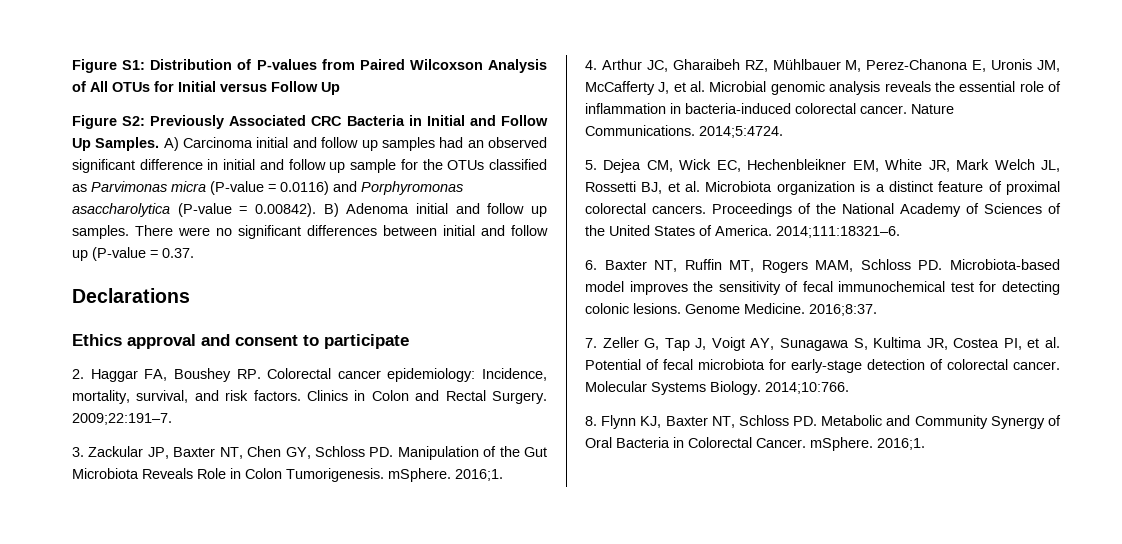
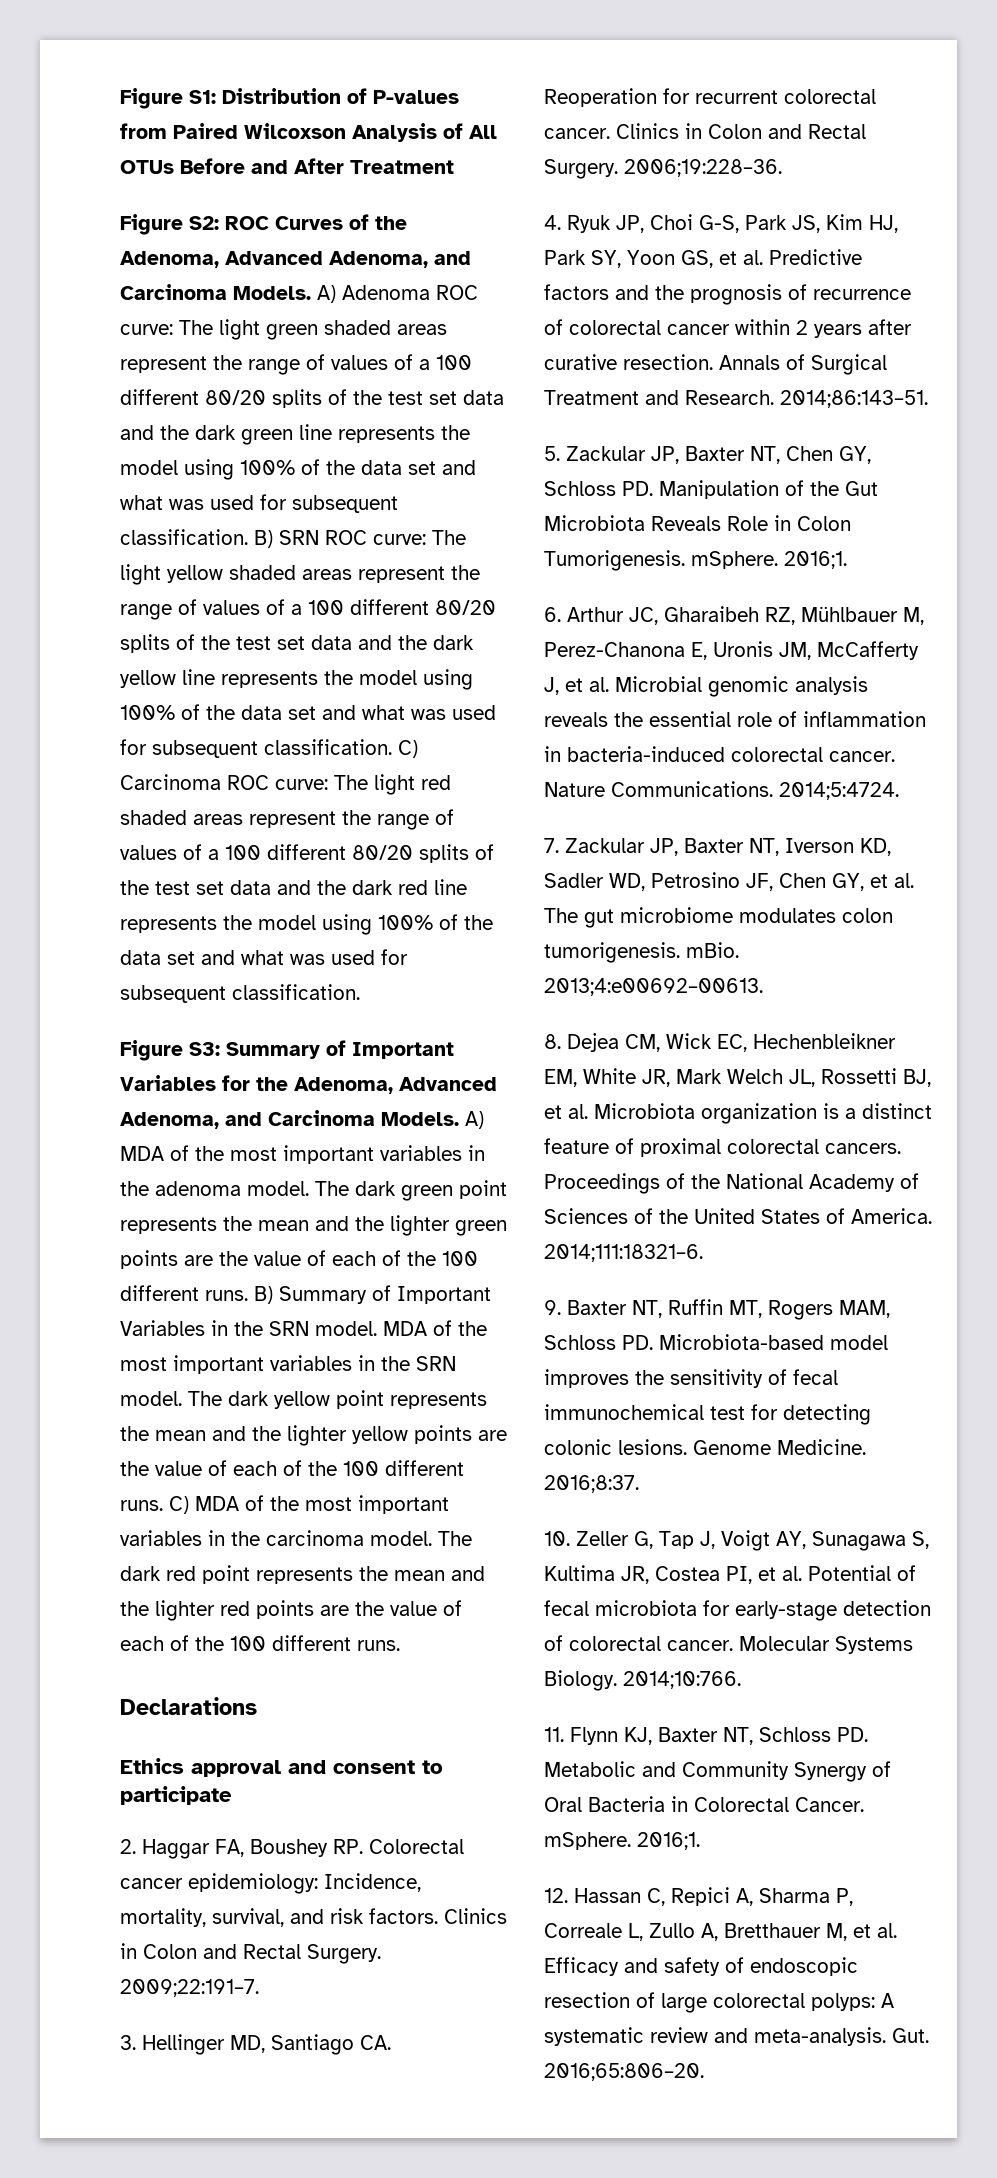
- Figure S1: Distribution of P-values from Paired Wilcoxson Analysis of All OTUs for Initial versus Follow Up
- Figure S2: Previously Associated CRC Bacteria in Initial and Follow Up Samples. A) Carcinoma initial and follow up samples had an observed significant difference in initial and follow up sample for the OTUs classified as Parvimonas micra (P-value = 0.0116) and Porphyromonas asaccharolytica (P-value = 0.00842). B) Adenoma initial and follow up samples. There were no significant differences between initial and follow up (P-value = 0.37.
+ Figure S1: Distribution of P-values from Paired Wilcoxson Analysis of All OTUs Before and After Treatment
+ Figure S2: ROC Curves of the Adenoma, Advanced Adenoma, and Carcinoma Models. A) Adenoma ROC curve: The light green shaded areas represent the range of values of a 100 different 80/20 splits of the test set data and the dark green line represents the model using 100% of the data set and what was used for subsequent classification. B) SRN ROC curve: The light yellow shaded areas represent the range of values of a 100 different 80/20 splits of the test set data and the dark yellow line represents the model using 100% of the data set and what was used for subsequent classification. C) Carcinoma ROC curve: The light red shaded areas represent the range of values of a 100 different 80/20 splits of the test set data and the dark red line represents the model using 100% of the data set and what was used for subsequent classification.
+ Figure S3: Summary of Important Variables for the Adenoma, Advanced Adenoma, and Carcinoma Models. A) MDA of the most important variables in the adenoma model. The dark green point represents the mean and the lighter green points are the value of each of the 100 different runs. B) Summary of Important Variables in the SRN model. MDA of the most important variables in the SRN model. The dark yellow point represents the mean and the lighter yellow points are the value of each of the 100 different runs. C) MDA of the most important variables in the carcinoma model. The dark red point represents the mean and the lighter red points are the value of each of the 100 different runs.
- 3. Zackular JP, Baxter NT, Chen GY, Schloss PD. Manipulation of the Gut Microbiota Reveals Role in Colon Tumorigenesis. mSphere.
+ 3. Hellinger MD, Santiago CA. Reoperation for recurrent colorectal cancer. Clinics in Colon and Rectal Surgery. 2006;19:228–36.
+ 4. Ryuk JP, Choi G-S, Park JS, Kim HJ, Park SY, Yoon GS, et al. Predictive factors and the prognosis of recurrence of colorectal cancer within 2 years after curative resection. Annals of Surgical Treatment and Research. 2014;86:143–51.
+ 5. Zackular JP, Baxter NT, Chen GY, Schloss PD. Manipulation of the Gut Microbiota Reveals Role in Colon Tumorigenesis. mSphere.
- 4. Arthur JC, Gharaibeh RZ, Mühlbauer M, Perez-Chanona E, Uronis JM, McCafferty J, et al. Microbial genomic analysis reveals the essential role of inflammation in bacteria-induced colorectal cancer.
+ 6. Arthur JC, Gharaibeh RZ, Mühlbauer M, Perez-Chanona E, Uronis JM, McCafferty J, et al. Microbial genomic analysis reveals the essential role of inflammation in bacteria-induced colorectal cancer.
- 5. Dejea CM, Wick EC, Hechenbleikner EM, White JR, Mark Welch JL, Rossetti BJ, et al. Microbiota organization is a distinct feature of proximal colorectal cancers.
+ 7. Zackular JP, Baxter NT, Iverson KD, Sadler WD, Petrosino JF, Chen GY, et al. The gut microbiome modulates colon tumorigenesis. mBio. 2013;4:e00692–00613.
+ 8. Dejea CM, Wick EC, Hechenbleikner EM, White JR, Mark Welch JL, Rossetti BJ, et al. Microbiota organization is a distinct feature of proximal colorectal cancers.
- 6. Baxter NT, Ruffin MT, Rogers MAM, Schloss PD. Microbiota-based model improves the sensitivity of fecal immunochemical test for detecting colonic lesions.
+ 9. Baxter NT, Ruffin MT, Rogers MAM, Schloss PD. Microbiota-based model improves the sensitivity of fecal immunochemical test for detecting colonic lesions.
- 7. Zeller G, Tap J, Voigt AY, Sunagawa S, Kultima JR, Costea PI, et al. Potential of fecal microbiota for early-stage detection of colorectal cancer.
+ 10. Zeller G, Tap J, Voigt AY, Sunagawa S, Kultima JR, Costea PI, et al. Potential of fecal microbiota for early-stage detection of colorectal cancer.
- 8. Flynn KJ, Baxter NT, Schloss PD. Metabolic and Community Synergy of Oral Bacteria in Colorectal Cancer. mSphere.
+ 11. Flynn KJ, Baxter NT, Schloss PD. Metabolic and Community Synergy of Oral Bacteria in Colorectal Cancer. mSphere.
+ 12. Hassan C, Repici A, Sharma P, Correale L, Zullo A, Bretthauer M, et al. Efficacy and safety of endoscopic resection of large colorectal polyps: A systematic review and meta-analysis. Gut. 2016;65:806–20.

